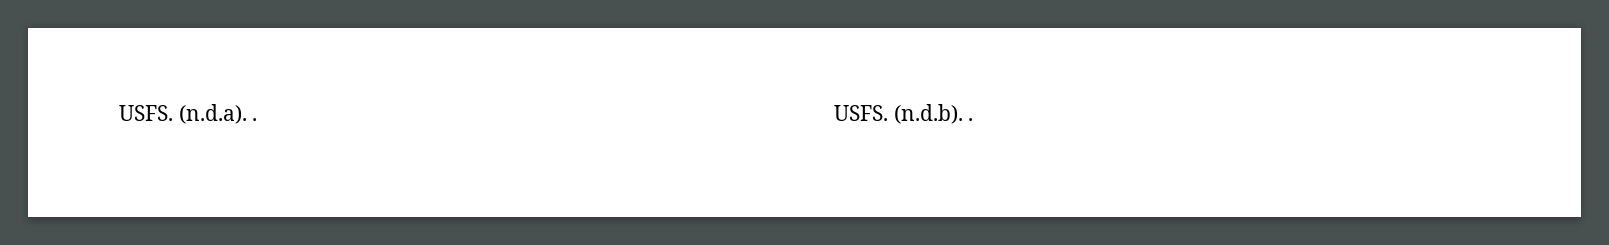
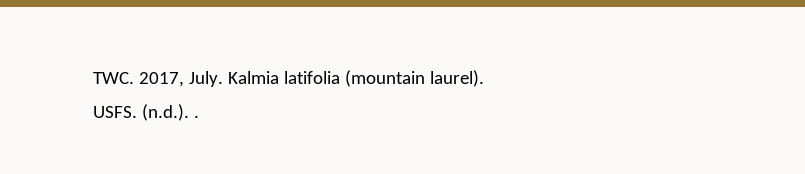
- USFS. (n.d.a). .
- USFS. (n.d.b). .
+ TWC. 2017, July. Kalmia latifolia (mountain laurel).
+ USFS. (n.d.). .

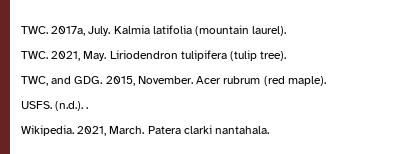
- TWC. 2017, July.
+ TWC. 2017a, July.
+ TWC. 2021, May. Liriodendron tulipifera (tulip tree).
+ TWC, and GDG. 2015, November. Acer rubrum (red maple).
  USFS. (n.d.). .
+ Wikipedia. 2021, March. Patera clarki nantahala.

